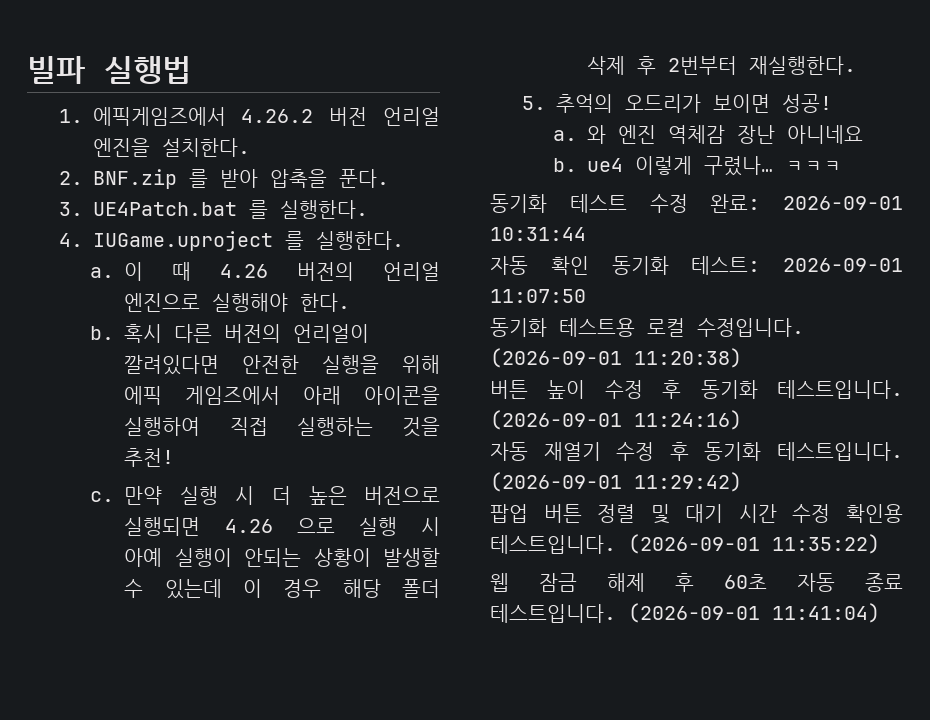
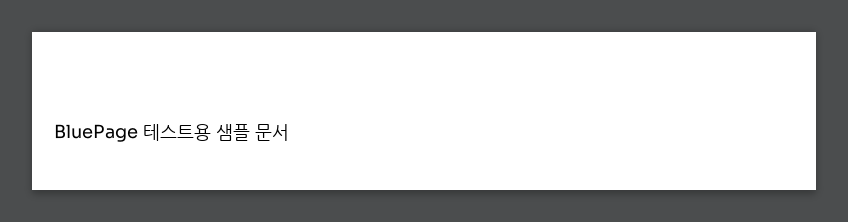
- 빌파 실행법
- 1. 에픽게임즈에서 4.26.2 버전 언리얼 엔진을 설치한다.
- 2. BNF.zip 를 받아 압축을 푼다.
- 3. UE4Patch.bat 를 실행한다.
- 4. IUGame.uproject 를 실행한다.
- a. 이 때 4.26 버전의 언리얼 엔진으로 실행해야 한다.
- b. 혹시 다른 버전의 언리얼이 깔려있다면 안전한 실행을 위해 에픽 게임즈에서 아래 아이콘을 실행하여 직접 실행하는 것을 추천!
- c. 만약 실행 시 더 높은 버전으로 실행되면 4.26 으로 실행 시 아예 실행이 안되는 상황이 발생할 수 있는데 이 경우 해당 폴더 삭제 후 2번부터 재실행한다.
- 5. 추억의 오드리가 보이면 성공!
- a. 와 엔진 역체감 장난 아니네요
- b. ue4 이렇게 구렸나… ㅋㅋㅋ
- 동기화 테스트 수정 완료: 2026-09-01 10:31:44
- 자동 확인 동기화 테스트: 2026-09-01 11:07:50
- 동기화 테스트용 로컬 수정입니다. (2026-09-01 11:20:38)
- 버튼 높이 수정 후 동기화 테스트입니다. (2026-09-01 11:24:16)
- 자동 재열기 수정 후 동기화 테스트입니다. (2026-09-01 11:29:42)
- 팝업 버튼 정렬 및 대기 시간 수정 확인용 테스트입니다. (2026-09-01 11:35:22)
- 웹 잠금 해제 후 60초 자동 종료 테스트입니다. (2026-09-01 11:41:04)
+ BluePage 테스트용 샘플 문서

